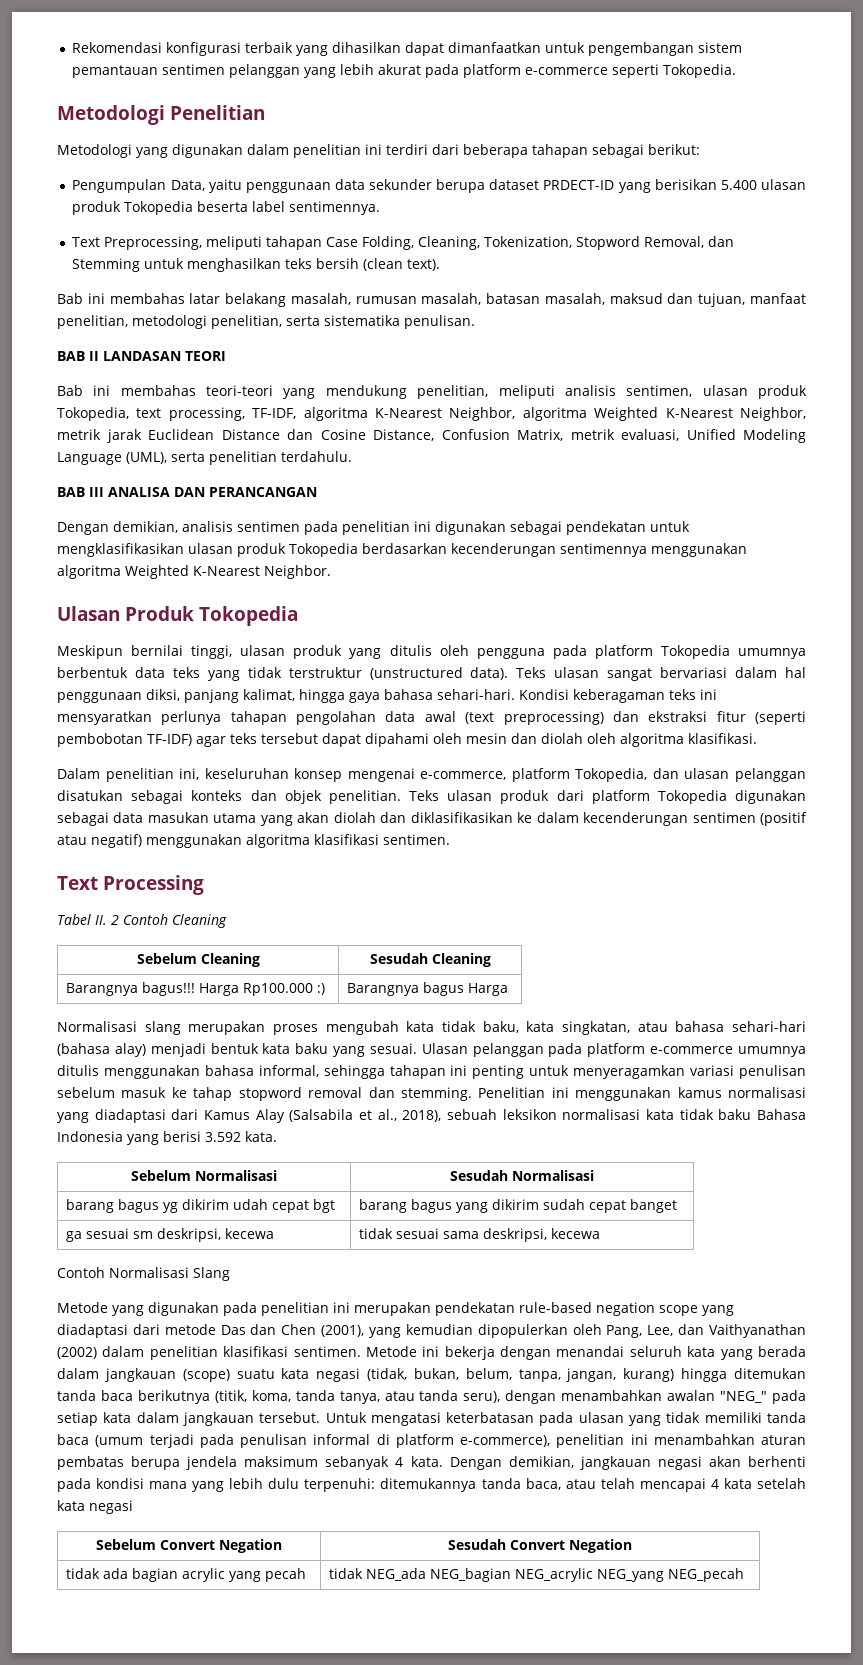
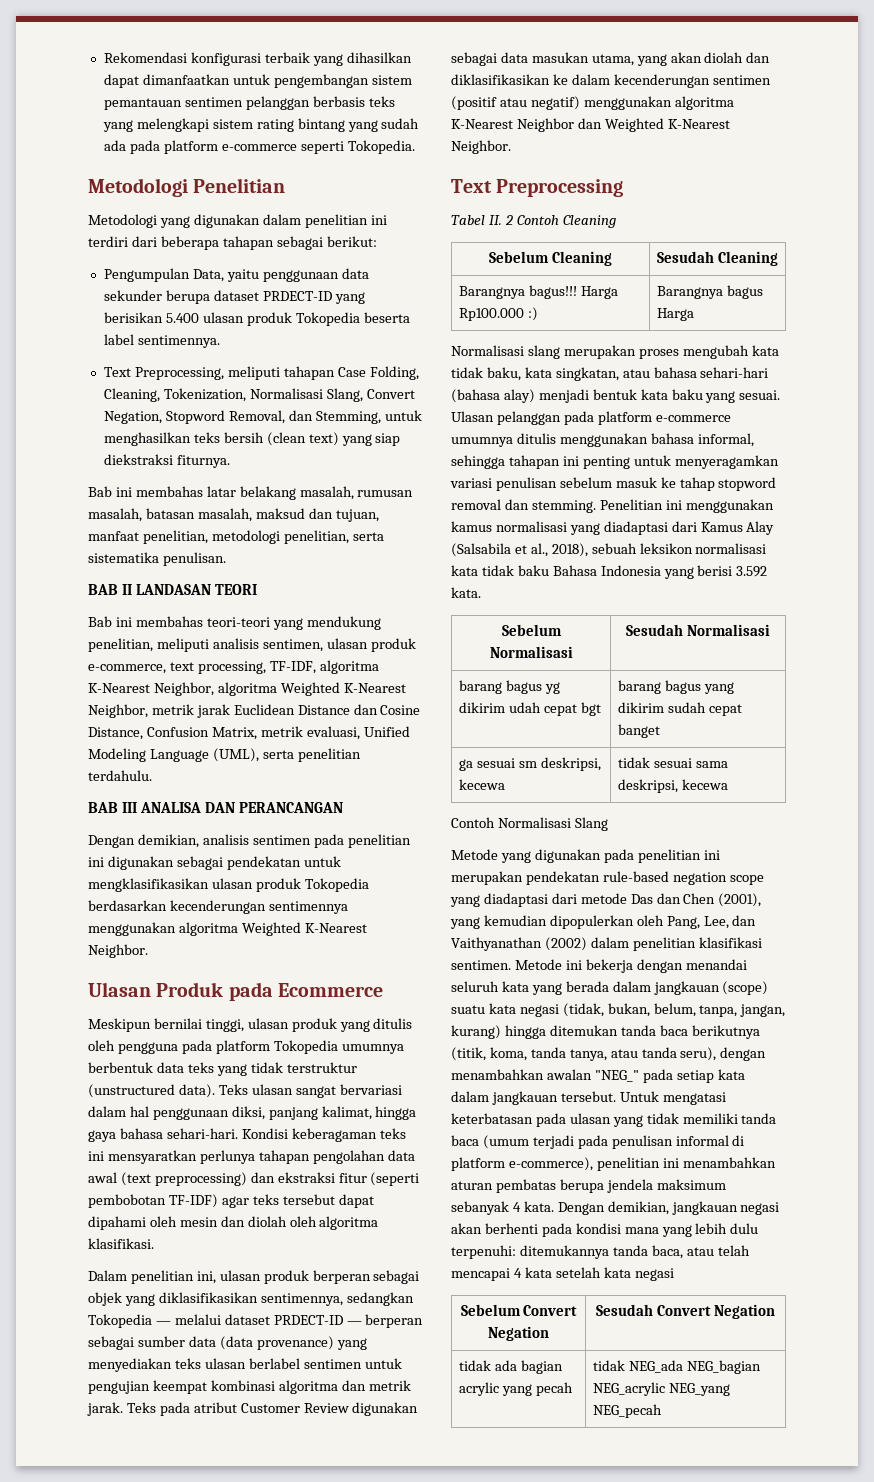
- Rekomendasi konfigurasi terbaik yang dihasilkan dapat dimanfaatkan untuk pengembangan sistem pemantauan sentimen pelanggan yang lebih akurat pada platform e-commerce seperti Tokopedia.
+ Rekomendasi konfigurasi terbaik yang dihasilkan dapat dimanfaatkan untuk pengembangan sistem pemantauan sentimen pelanggan berbasis teks yang melengkapi sistem rating bintang yang sudah ada pada platform e-commerce seperti Tokopedia.
- Text Preprocessing, meliputi tahapan Case Folding, Cleaning, Tokenization, Stopword Removal, dan Stemming untuk menghasilkan teks bersih (clean text).
+ Text Preprocessing, meliputi tahapan Case Folding, Cleaning, Tokenization, Normalisasi Slang, Convert Negation, Stopword Removal, dan Stemming, untuk menghasilkan teks bersih (clean text) yang siap diekstraksi fiturnya.
- Bab ini membahas teori-teori yang mendukung penelitian, meliputi analisis sentimen, ulasan produk Tokopedia, text processing, TF-IDF, algoritma K-Nearest Neighbor, algoritma Weighted K-Nearest Neighbor, metrik jarak Euclidean Distance dan Cosine Distance, Confusion Matrix, metrik evaluasi, Unified Modeling Language (UML), serta penelitian terdahulu.
+ Bab ini membahas teori-teori yang mendukung penelitian, meliputi analisis sentimen, ulasan produk e-commerce, text processing, TF-IDF, algoritma K-Nearest Neighbor, algoritma Weighted K-Nearest Neighbor, metrik jarak Euclidean Distance dan Cosine Distance, Confusion Matrix, metrik evaluasi, Unified Modeling Language (UML), serta penelitian terdahulu.
- Ulasan Produk Tokopedia
+ Ulasan Produk pada Ecommerce
- Dalam penelitian ini, keseluruhan konsep mengenai e-commerce, platform Tokopedia, dan ulasan pelanggan disatukan sebagai konteks dan objek penelitian. Teks ulasan produk dari platform Tokopedia digunakan sebagai data masukan utama yang akan diolah dan diklasifikasikan ke dalam kecenderungan sentimen (positif atau negatif) menggunakan algoritma klasifikasi sentimen.
- Text Processing
+ Dalam penelitian ini, ulasan produk berperan sebagai objek yang diklasifikasikan sentimennya, sedangkan Tokopedia — melalui dataset PRDECT-ID — berperan sebagai sumber data (data provenance) yang menyediakan teks ulasan berlabel sentimen untuk pengujian keempat kombinasi algoritma dan metrik jarak. Teks pada atribut Customer Review digunakan sebagai data masukan utama, yang akan diolah dan diklasifikasikan ke dalam kecenderungan sentimen (positif atau negatif) menggunakan algoritma K-Nearest Neighbor dan Weighted K-Nearest Neighbor.
+ Text Preprocessing

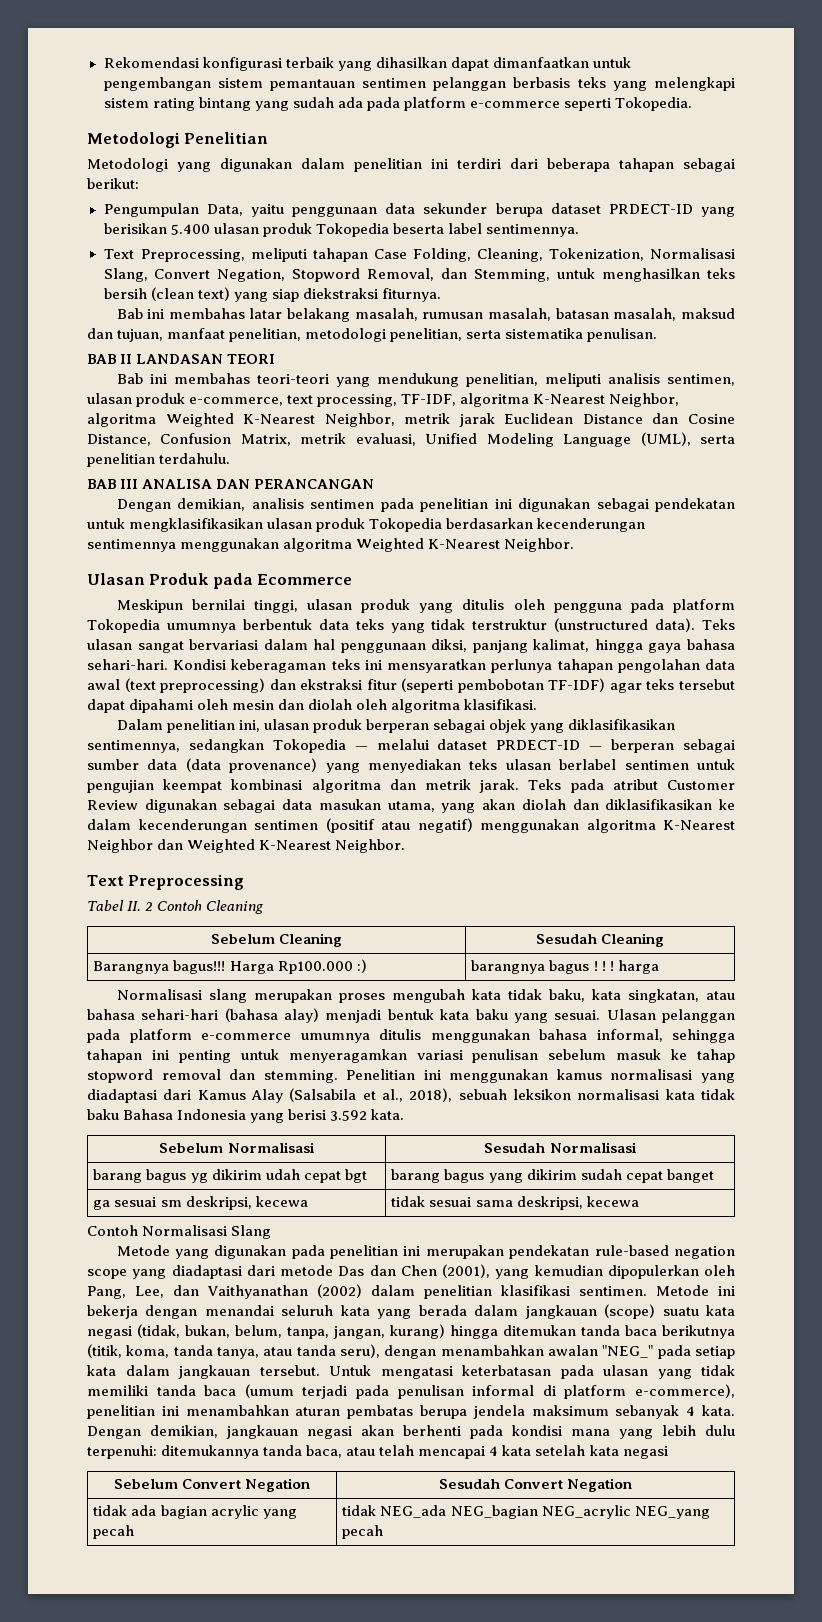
- Barangnya bagus!!! Harga Rp100.000 :) | Barangnya bagus Harga
+ Barangnya bagus!!! Harga Rp100.000 :) | barangnya bagus ! ! ! harga
- tidak ada bagian acrylic yang pecah | tidak NEG_ada NEG_bagian NEG_acrylic NEG_yang NEG_pecah
+ tidak ada bagian acrylic yang pecah | tidak NEG_ada NEG_bagian NEG_acrylic NEG_yang pecah

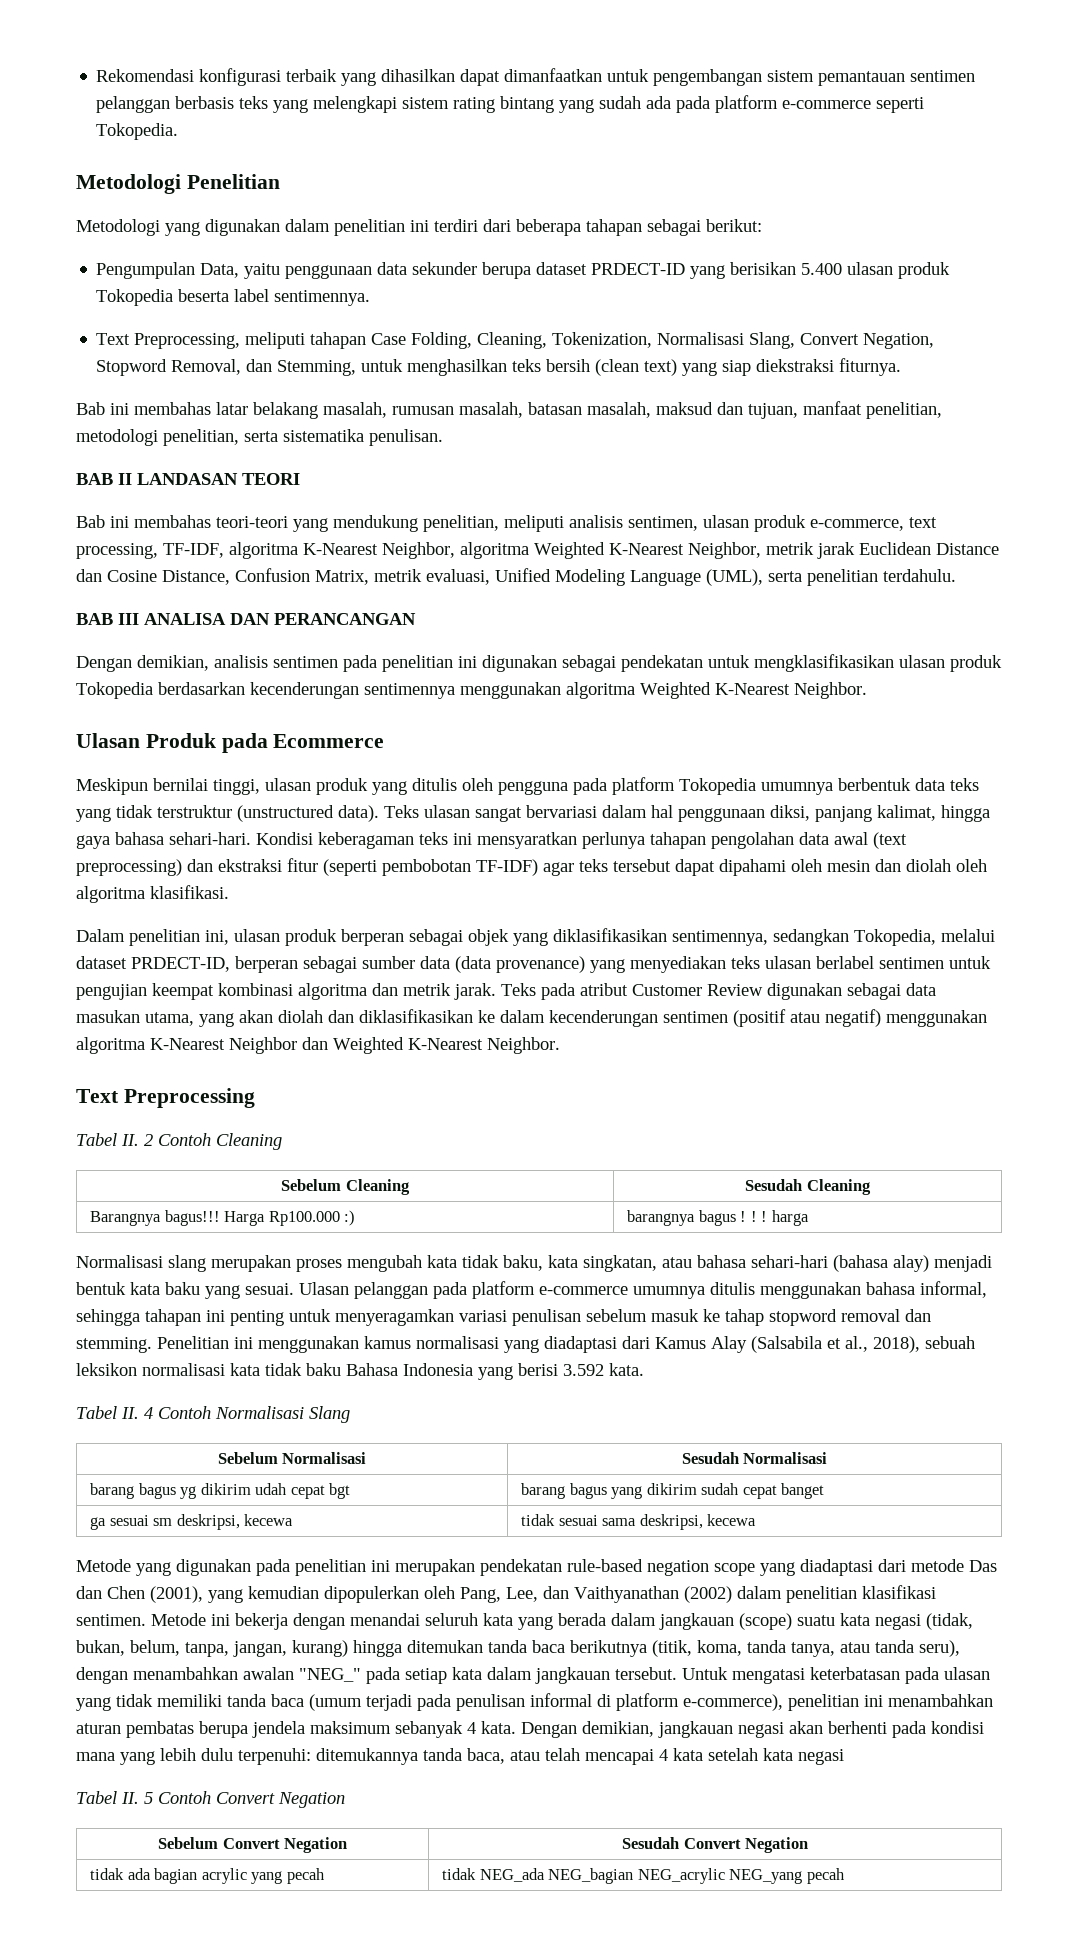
- Dalam penelitian ini, ulasan produk berperan sebagai objek yang diklasifikasikan sentimennya, sedangkan Tokopedia — melalui dataset PRDECT-ID — berperan sebagai sumber data (data provenance) yang menyediakan teks ulasan berlabel sentimen untuk pengujian keempat kombinasi algoritma dan metrik jarak.
+ Dalam penelitian ini, ulasan produk berperan sebagai objek yang diklasifikasikan sentimennya, sedangkan Tokopedia, melalui dataset PRDECT-ID, berperan sebagai sumber data (data provenance) yang menyediakan teks ulasan berlabel sentimen untuk pengujian keempat kombinasi algoritma dan metrik jarak.
+ Tabel II. 4 Contoh Normalisasi Slang
- Contoh Normalisasi Slang
+ Tabel II. 5 Contoh Convert Negation

